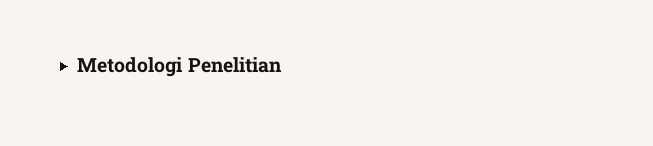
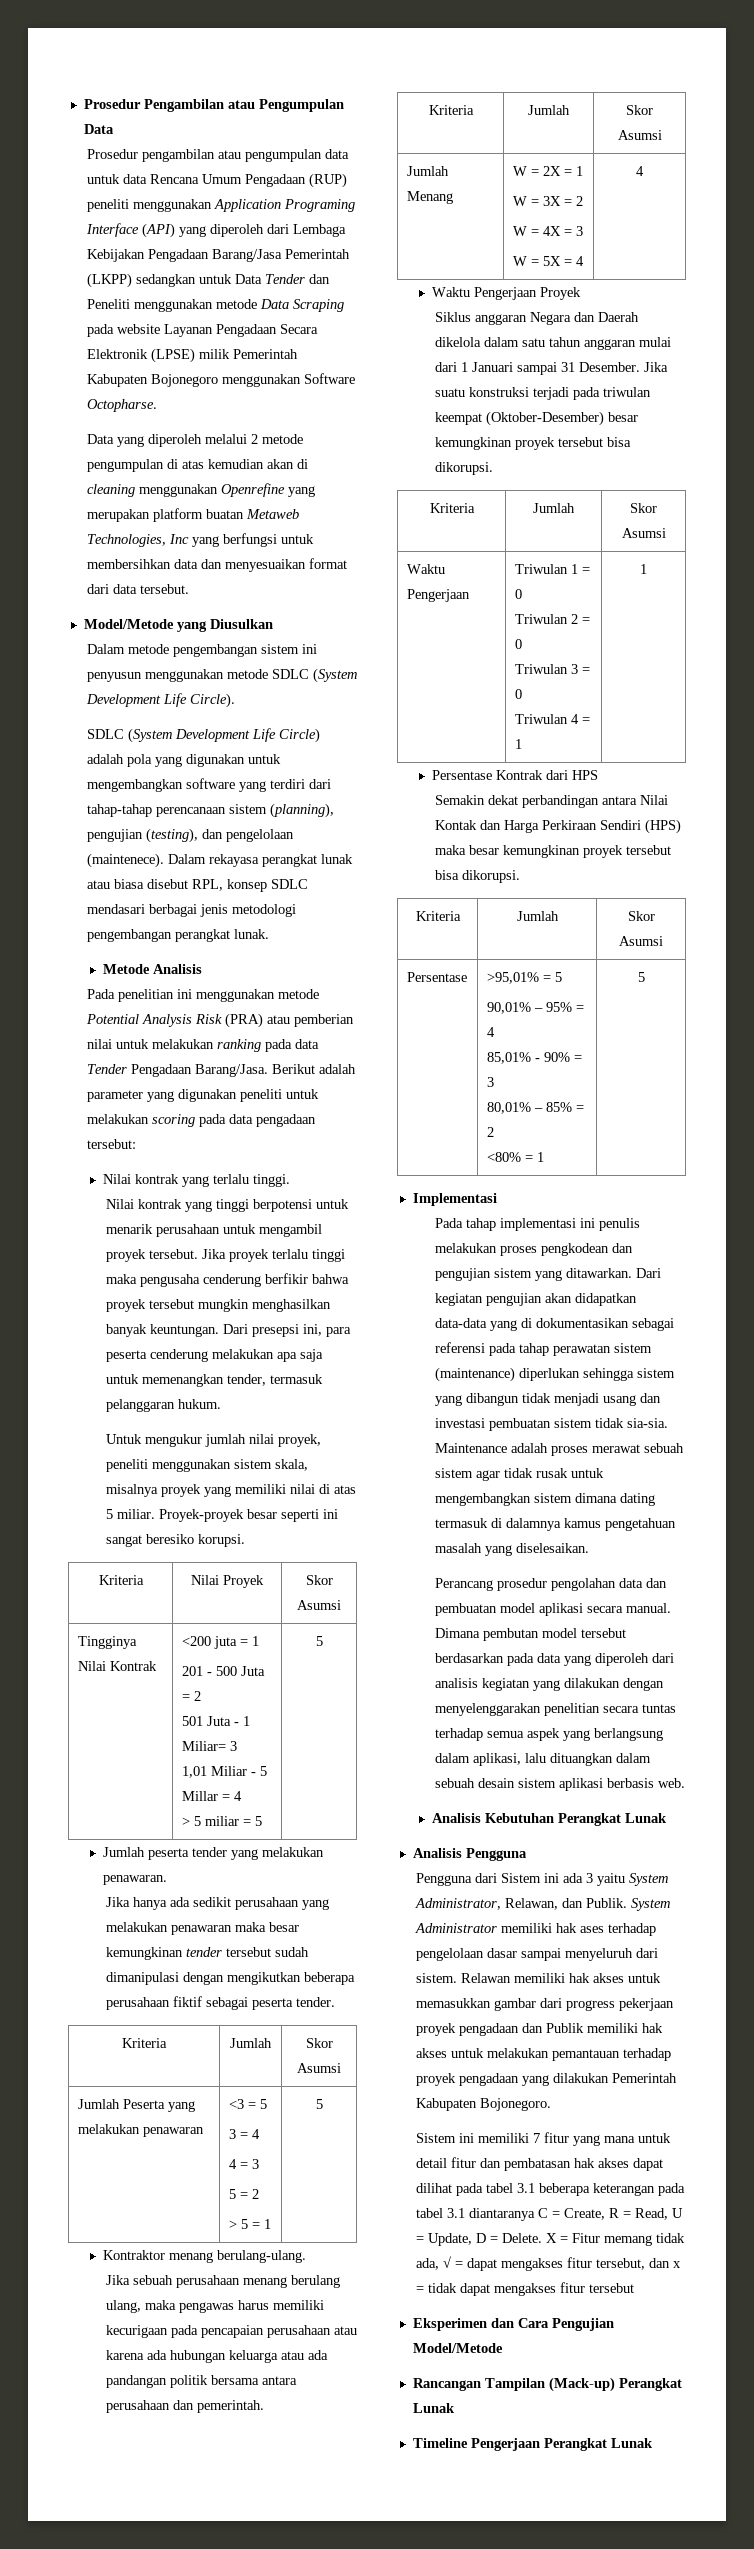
- Metodologi Penelitian
+ Prosedur Pengambilan atau Pengumpulan Data
+ Prosedur pengambilan atau pengumpulan data untuk data Rencana Umum Pengadaan (RUP) peneliti menggunakan Application Programing Interface (API) yang diperoleh dari Lembaga Kebijakan Pengadaan Barang/Jasa Pemerintah (LKPP) sedangkan untuk Data Tender dan Peneliti menggunakan metode Data Scraping pada website Layanan Pengadaan Secara Elektronik (LPSE) milik Pemerintah Kabupaten Bojonegoro menggunakan Software Octopharse.
+ Data yang diperoleh melalui 2 metode pengumpulan di atas kemudian akan di cleaning menggunakan Openrefine yang merupakan platform buatan Metaweb Technologies, Inc yang berfungsi untuk membersihkan data dan menyesuaikan format dari data tersebut.
+ Model/Metode yang Diusulkan
+ Dalam metode pengembangan sistem ini penyusun menggunakan metode SDLC (System Development Life Circle).
+ SDLC (System Development Life Circle) adalah pola yang digunakan untuk mengembangkan software yang terdiri dari tahap-tahap perencanaan sistem (planning), pengujian (testing), dan pengelolaan (maintenece). Dalam rekayasa perangkat lunak atau biasa disebut RPL, konsep SDLC mendasari berbagai jenis metodologi pengembangan perangkat lunak.
+ Metode Analisis
+ Pada penelitian ini menggunakan metode Potential Analysis Risk (PRA) atau pemberian nilai untuk melakukan ranking pada data Tender Pengadaan Barang/Jasa. Berikut adalah parameter yang digunakan peneliti untuk melakukan scoring pada data pengadaan tersebut:
+ Nilai kontrak yang terlalu tinggi.
+ Nilai kontrak yang tinggi berpotensi untuk menarik perusahaan untuk mengambil proyek tersebut. Jika proyek terlalu tinggi maka pengusaha cenderung berfikir bahwa proyek tersebut mungkin menghasilkan banyak keuntungan. Dari presepsi ini, para peserta cenderung melakukan apa saja untuk memenangkan tender, termasuk pelanggaran hukum.
+ Untuk mengukur jumlah nilai proyek, peneliti menggunakan sistem skala, misalnya proyek yang memiliki nilai di atas 5 miliar. Proyek-proyek besar seperti ini sangat beresiko korupsi.
+ Kriteria | Nilai Proyek | Skor Asumsi
+ Tingginya Nilai Kontrak | <200 juta = 1
+ 201 - 500 Juta = 2
+ 501 Juta - 1 Miliar= 3
+ 1,01 Miliar - 5 Millar = 4
+ > 5 miliar = 5 | 5
+ Jumlah peserta tender yang melakukan penawaran.
+ Jika hanya ada sedikit perusahaan yang melakukan penawaran maka besar kemungkinan tender tersebut sudah dimanipulasi dengan mengikutkan beberapa perusahaan fiktif sebagai peserta tender.
+ Kriteria | Jumlah | Skor Asumsi
+ Jumlah Peserta yang melakukan penawaran | <3 = 5
+ 3 = 4
+ 4 = 3
+ 5 = 2
+ > 5 = 1 | 5
+ Kontraktor menang berulang-ulang.
+ Jika sebuah perusahaan menang berulang ulang, maka pengawas harus memiliki kecurigaan pada pencapaian perusahaan atau karena ada hubungan keluarga atau ada pandangan politik bersama antara perusahaan dan pemerintah.
+ Kriteria | Jumlah | Skor Asumsi
+ Jumlah Menang | W = 2X = 1
+ W = 3X = 2
+ W = 4X = 3
+ W = 5X = 4 | 4
+ Waktu Pengerjaan Proyek
+ Siklus anggaran Negara dan Daerah dikelola dalam satu tahun anggaran mulai dari 1 Januari sampai 31 Desember. Jika suatu konstruksi terjadi pada triwulan keempat (Oktober-Desember) besar kemungkinan proyek tersebut bisa dikorupsi.
+ Kriteria | Jumlah | Skor Asumsi
+ Waktu Pengerjaan | Triwulan 1 = 0
+ Triwulan 2 = 0
+ Triwulan 3 = 0
+ Triwulan 4 = 1 | 1
+ Persentase Kontrak dari HPS
+ Semakin dekat perbandingan antara Nilai Kontak dan Harga Perkiraan Sendiri (HPS) maka besar kemungkinan proyek tersebut bisa dikorupsi.
+ Kriteria | Jumlah | Skor Asumsi
+ Persentase | >95,01% = 5
+ 90,01% – 95% = 4
+ 85,01% - 90% = 3
+ 80,01% – 85% = 2
+ <80% = 1 | 5
+ Implementasi
+ Pada tahap implementasi ini penulis melakukan proses pengkodean dan pengujian sistem yang ditawarkan. Dari kegiatan pengujian akan didapatkan data-data yang di dokumentasikan sebagai referensi pada tahap perawatan sistem (maintenance) diperlukan sehingga sistem yang dibangun tidak menjadi usang dan investasi pembuatan sistem tidak sia-sia. Maintenance adalah proses merawat sebuah sistem agar tidak rusak untuk mengembangkan sistem dimana dating termasuk di dalamnya kamus pengetahuan masalah yang diselesaikan.
+ Perancang prosedur pengolahan data dan pembuatan model aplikasi secara manual. Dimana pembutan model tersebut berdasarkan pada data yang diperoleh dari analisis kegiatan yang dilakukan dengan menyelenggarakan penelitian secara tuntas terhadap semua aspek yang berlangsung dalam aplikasi, lalu dituangkan dalam sebuah desain sistem aplikasi berbasis web.
+ Analisis Kebutuhan Perangkat Lunak
+ Analisis Pengguna
+ Pengguna dari Sistem ini ada 3 yaitu System Administrator, Relawan, dan Publik. System Administrator memiliki hak ases terhadap pengelolaan dasar sampai menyeluruh dari sistem. Relawan memiliki hak akses untuk memasukkan gambar dari progress pekerjaan proyek pengadaan dan Publik memiliki hak akses untuk melakukan pemantauan terhadap proyek pengadaan yang dilakukan Pemerintah Kabupaten Bojonegoro.
+ Sistem ini memiliki 7 fitur yang mana untuk detail fitur dan pembatasan hak akses dapat dilihat pada tabel 3.1 beberapa keterangan pada tabel 3.1 diantaranya C = Create, R = Read, U = Update, D = Delete. X = Fitur memang tidak ada, √ = dapat mengakses fitur tersebut, dan x = tidak dapat mengakses fitur tersebut
+ Eksperimen dan Cara Pengujian Model/Metode
+ Rancangan Tampilan (Mack-up) Perangkat Lunak
+ Timeline Pengerjaan Perangkat Lunak

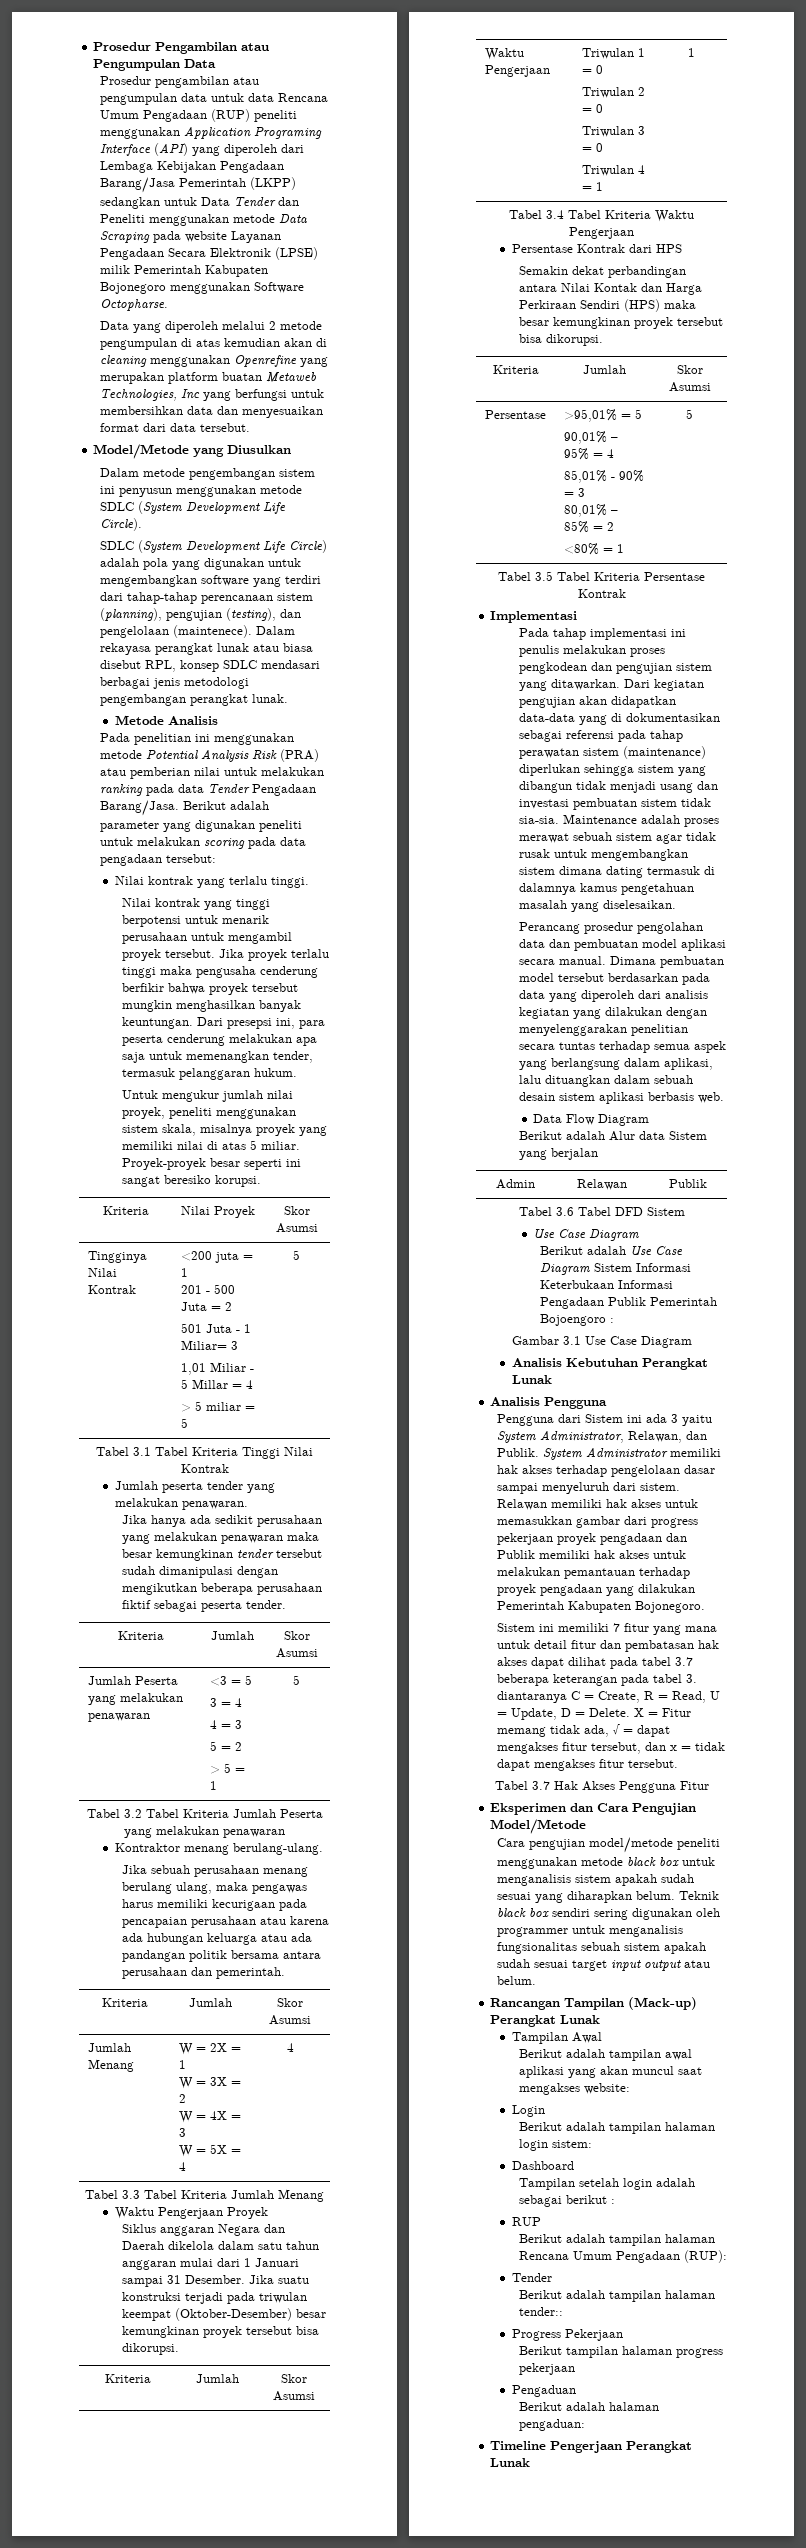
+ Tabel 3.1 Tabel Kriteria Tinggi Nilai Kontrak
+ Tabel 3.2 Tabel Kriteria Jumlah Peserta yang melakukan penawaran
+ Tabel 3.3 Tabel Kriteria Jumlah Menang
+ Tabel 3.4 Tabel Kriteria Waktu Pengerjaan
+ Tabel 3.5 Tabel Kriteria Persentase Kontrak
- Dimana pembutan model tersebut berdasarkan pada data yang diperoleh dari analisis kegiatan yang dilakukan dengan menyelenggarakan penelitian secara tuntas terhadap semua aspek yang berlangsung dalam aplikasi, lalu dituangkan dalam sebuah desain sistem aplikasi berbasis web.
+ Dimana pembuatan model tersebut berdasarkan pada data yang diperoleh dari analisis kegiatan yang dilakukan dengan menyelenggarakan penelitian secara tuntas terhadap semua aspek yang berlangsung dalam aplikasi, lalu dituangkan dalam sebuah desain sistem aplikasi berbasis web.
+ Data Flow Diagram
+ Berikut adalah Alur data Sistem yang berjalan
+ Admin | Relawan | Publik
+ Tabel 3.6 Tabel DFD Sistem
+ Use Case Diagram
+ Berikut adalah Use Case Diagram Sistem Informasi Keterbukaan Informasi Pengadaan Publik Pemerintah Bojoengoro :
+ Gambar 3.1 Use Case Diagram
- System Administrator memiliki hak ases terhadap pengelolaan dasar sampai menyeluruh dari sistem.
+ System Administrator memiliki hak akses terhadap pengelolaan dasar sampai menyeluruh dari sistem.
- Sistem ini memiliki 7 fitur yang mana untuk detail fitur dan pembatasan hak akses dapat dilihat pada tabel 3.1 beberapa keterangan pada tabel 3.1 diantaranya C = Create, R = Read, U = Update, D = Delete.
+ Sistem ini memiliki 7 fitur yang mana untuk detail fitur dan pembatasan hak akses dapat dilihat pada tabel 3.7 beberapa keterangan pada tabel 3. diantaranya C = Create, R = Read, U = Update, D = Delete.
- X = Fitur memang tidak ada, √ = dapat mengakses fitur tersebut, dan x = tidak dapat mengakses fitur tersebut
+ X = Fitur memang tidak ada, √ = dapat mengakses fitur tersebut, dan x = tidak dapat mengakses fitur tersebut.
+ Tabel 3.7 Hak Akses Pengguna Fitur
+ Cara pengujian model/metode peneliti menggunakan metode black box untuk menganalisis sistem apakah sudah sesuai yang diharapkan belum. Teknik black box sendiri sering digunakan oleh programmer untuk menganalisis fungsionalitas sebuah sistem apakah sudah sesuai target input output atau belum.
+ Tampilan Awal
+ Berikut adalah tampilan awal aplikasi yang akan muncul saat mengakses website:
+ Login
+ Berikut adalah tampilan halaman login sistem:
+ Dashboard
+ Tampilan setelah login adalah sebagai berikut :
+ RUP
+ Berikut adalah tampilan halaman Rencana Umum Pengadaan (RUP):
+ Tender
+ Berikut adalah tampilan halaman tender::
+ Progress Pekerjaan
+ Berikut tampilan halaman progress pekerjaan
+ Pengaduan
+ Berikut adalah halaman pengaduan:

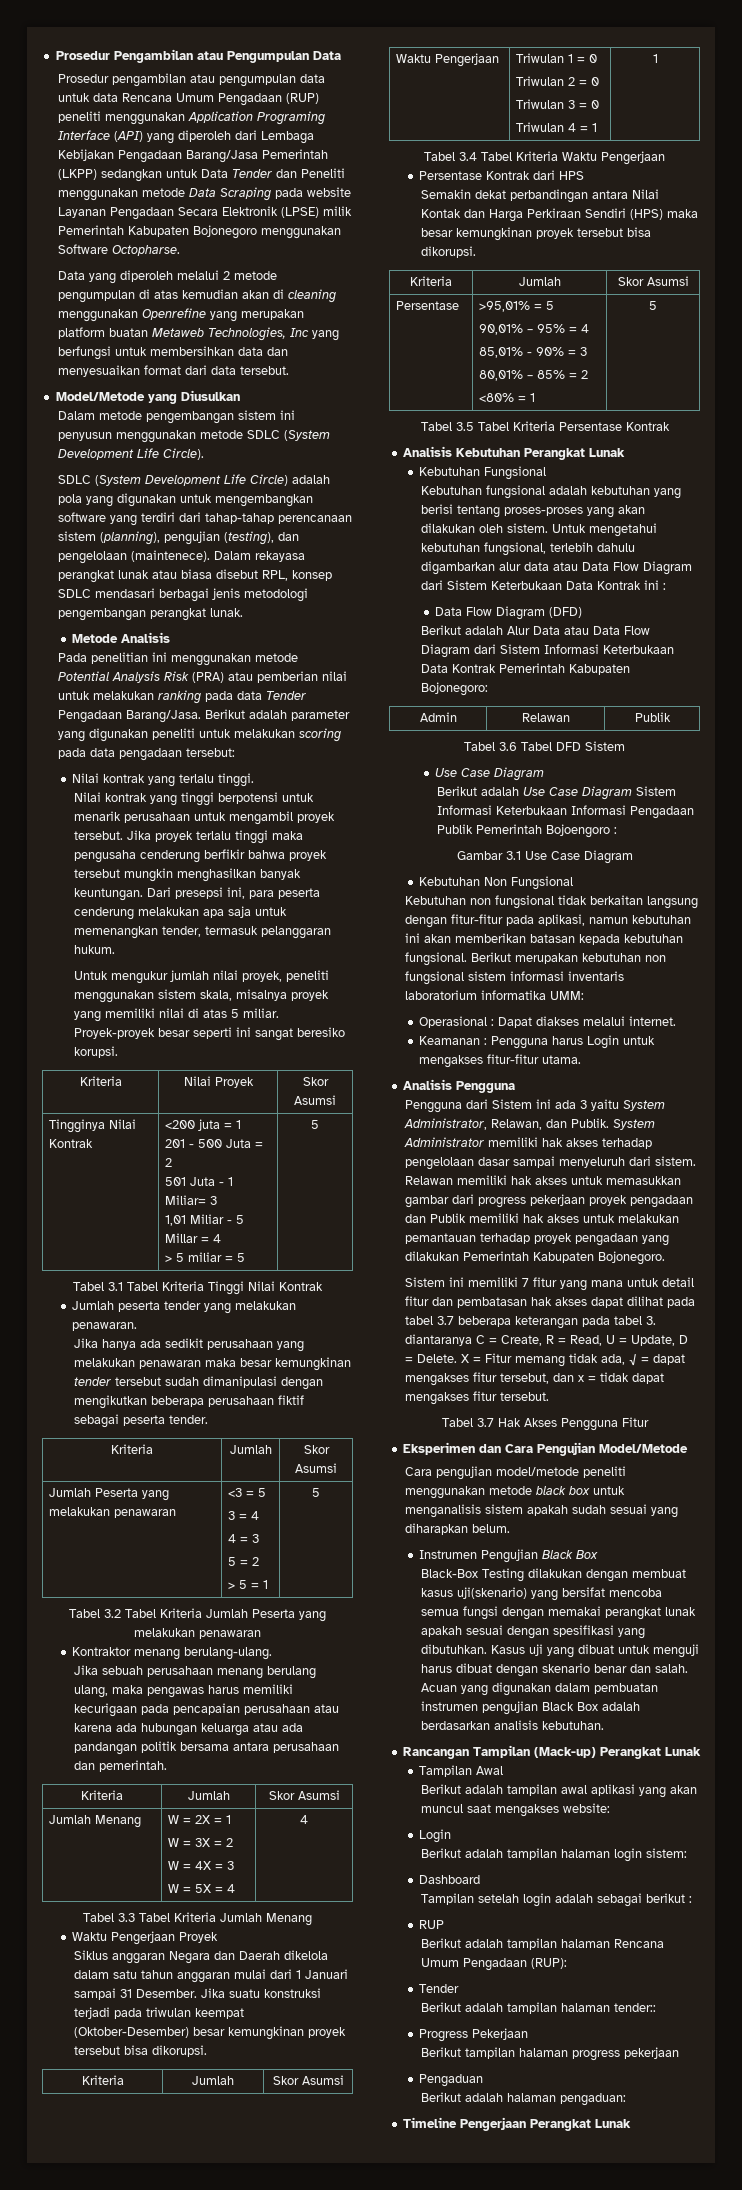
- Implementasi
- Pada tahap implementasi ini penulis melakukan proses pengkodean dan pengujian sistem yang ditawarkan. Dari kegiatan pengujian akan didapatkan data-data yang di dokumentasikan sebagai referensi pada tahap perawatan sistem (maintenance) diperlukan sehingga sistem yang dibangun tidak menjadi usang dan investasi pembuatan sistem tidak sia-sia. Maintenance adalah proses merawat sebuah sistem agar tidak rusak untuk mengembangkan sistem dimana dating termasuk di dalamnya kamus pengetahuan masalah yang diselesaikan.
- Perancang prosedur pengolahan data dan pembuatan model aplikasi secara manual. Dimana pembuatan model tersebut berdasarkan pada data yang diperoleh dari analisis kegiatan yang dilakukan dengan menyelenggarakan penelitian secara tuntas terhadap semua aspek yang berlangsung dalam aplikasi, lalu dituangkan dalam sebuah desain sistem aplikasi berbasis web.
- Data Flow Diagram
+ Analisis Kebutuhan Perangkat Lunak
+ Kebutuhan Fungsional
+ Kebutuhan fungsional adalah kebutuhan yang berisi tentang proses-proses yang akan dilakukan oleh sistem. Untuk mengetahui kebutuhan fungsional, terlebih dahulu digambarkan alur data atau Data Flow Diagram dari Sistem Keterbukaan Data Kontrak ini :
+ Data Flow Diagram (DFD)
- Berikut adalah Alur data Sistem yang berjalan
+ Berikut adalah Alur Data atau Data Flow Diagram dari Sistem Informasi Keterbukaan Data Kontrak Pemerintah Kabupaten Bojonegoro:
- Analisis Kebutuhan Perangkat Lunak
+ Kebutuhan Non Fungsional
+ Kebutuhan non fungsional tidak berkaitan langsung dengan fitur-fitur pada aplikasi, namun kebutuhan ini akan memberikan batasan kepada kebutuhan fungsional. Berikut merupakan kebutuhan non fungsional sistem informasi inventaris laboratorium informatika UMM:
+ Operasional : Dapat diakses melalui internet.
+ Keamanan : Pengguna harus Login untuk mengakses fitur-fitur utama.
- Cara pengujian model/metode peneliti menggunakan metode black box untuk menganalisis sistem apakah sudah sesuai yang diharapkan belum. Teknik black box sendiri sering digunakan oleh programmer untuk menganalisis fungsionalitas sebuah sistem apakah sudah sesuai target input output atau belum.
+ Cara pengujian model/metode peneliti menggunakan metode black box untuk menganalisis sistem apakah sudah sesuai yang diharapkan belum.
+ Instrumen Pengujian Black Box
+ Black-Box Testing dilakukan dengan membuat kasus uji(skenario) yang bersifat mencoba semua fungsi dengan memakai perangkat lunak apakah sesuai dengan spesifikasi yang dibutuhkan. Kasus uji yang dibuat untuk menguji harus dibuat dengan skenario benar dan salah. Acuan yang digunakan dalam pembuatan instrumen pengujian Black Box adalah berdasarkan analisis kebutuhan.

